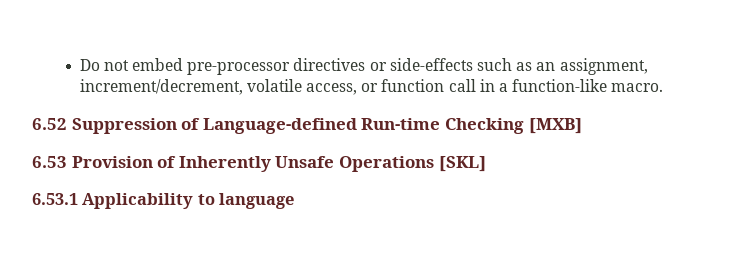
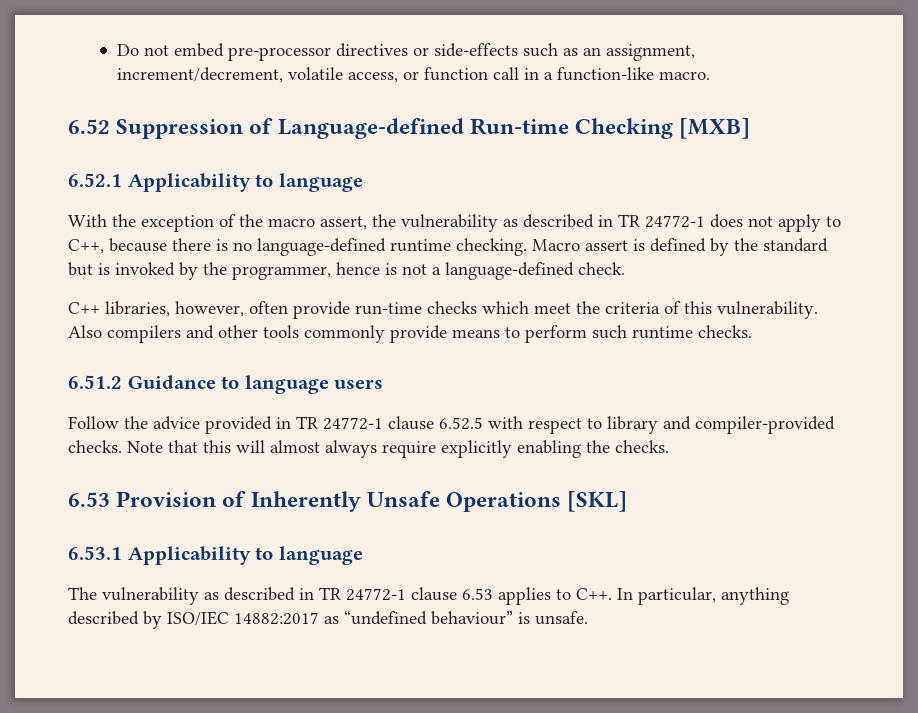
+ 6.52.1 Applicability to language
+ With the exception of the macro assert, the vulnerability as described in TR 24772-1 does not apply to C++, because there is no language-defined runtime checking. Macro assert is defined by the standard but is invoked by the programmer, hence is not a language-defined check.
+ C++ libraries, however, often provide run-time checks which meet the criteria of this vulnerability. Also compilers and other tools commonly provide means to perform such runtime checks.
+ 6.51.2 Guidance to language users
+ Follow the advice provided in TR 24772-1 clause 6.52.5 with respect to library and compiler-provided checks. Note that this will almost always require explicitly enabling the checks.
+ The vulnerability as described in TR 24772-1 clause 6.53 applies to C++. In particular, anything described by ISO/IEC 14882:2017 as “undefined behaviour” is unsafe.

